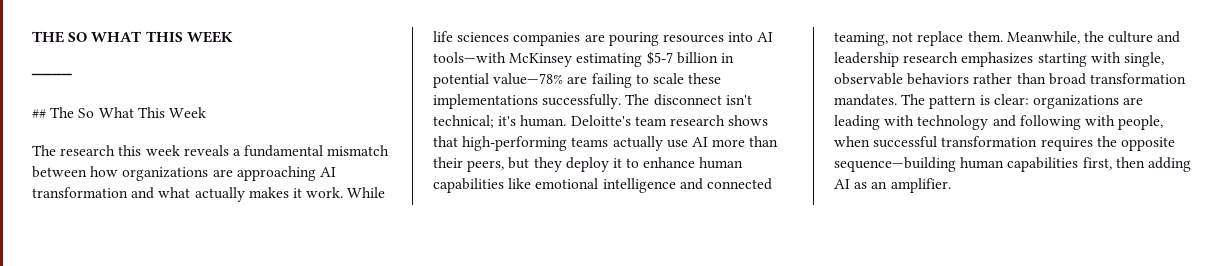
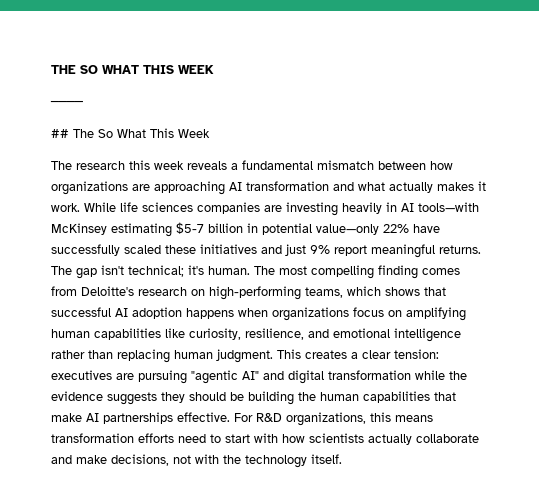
- While life sciences companies are pouring resources into AI tools—with McKinsey estimating $5-7 billion in potential value—78% are failing to scale these implementations successfully. The disconnect isn't technical; it's human. Deloitte's team research shows that high-performing teams actually use AI more than their peers, but they deploy it to enhance human capabilities like emotional intelligence and connected teaming, not replace them. Meanwhile, the culture and leadership research emphasizes starting with single, observable behaviors rather than broad transformation mandates. The pattern is clear: organizations are leading with technology and following with people, when successful transformation requires the opposite sequence—building human capabilities first, then adding AI as an amplifier.
+ While life sciences companies are investing heavily in AI tools—with McKinsey estimating $5-7 billion in potential value—only 22% have successfully scaled these initiatives and just 9% report meaningful returns. The gap isn't technical; it's human. The most compelling finding comes from Deloitte's research on high-performing teams, which shows that successful AI adoption happens when organizations focus on amplifying human capabilities like curiosity, resilience, and emotional intelligence rather than replacing human judgment. This creates a clear tension: executives are pursuing "agentic AI" and digital transformation while the evidence suggests they should be building the human capabilities that make AI partnerships effective. For R&D organizations, this means transformation efforts need to start with how scientists actually collaborate and make decisions, not with the technology itself.

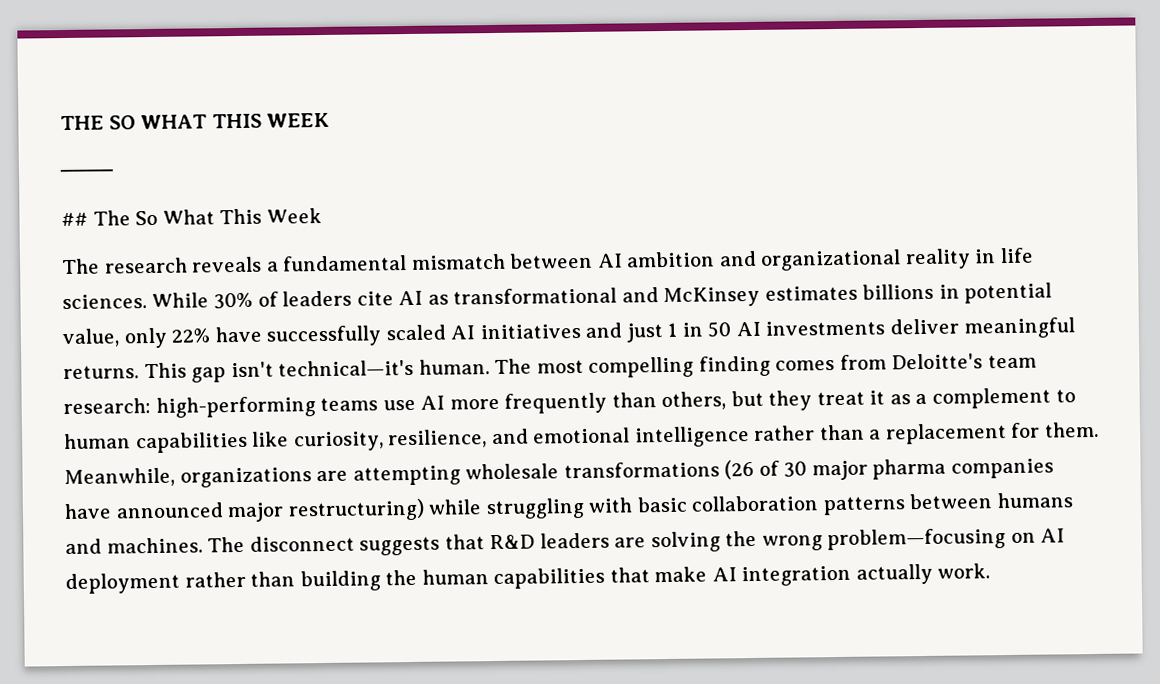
- The research this week reveals a fundamental mismatch between how organizations are approaching AI transformation and what actually makes it work. While life sciences companies are investing heavily in AI tools—with McKinsey estimating $5-7 billion in potential value—only 22% have successfully scaled these initiatives and just 9% report meaningful returns.
+ The research reveals a fundamental mismatch between AI ambition and organizational reality in life sciences. While 30% of leaders cite AI as transformational and McKinsey estimates billions in potential value, only 22% have successfully scaled AI initiatives and just 1 in 50 AI investments deliver meaningful returns.
- The gap isn't technical; it's human.
+ This gap isn't technical—it's human.
- The most compelling finding comes from Deloitte's research on high-performing teams, which shows that successful AI adoption happens when organizations focus on amplifying human capabilities like curiosity, resilience, and emotional intelligence rather than replacing human judgment. This creates a clear tension: executives are pursuing "agentic AI" and digital transformation while the evidence suggests they should be building the human capabilities that make AI partnerships effective. For R&D organizations, this means transformation efforts need to start with how scientists actually collaborate and make decisions, not with the technology itself.
+ The most compelling finding comes from Deloitte's team research: high-performing teams use AI more frequently than others, but they treat it as a complement to human capabilities like curiosity, resilience, and emotional intelligence rather than a replacement for them. Meanwhile, organizations are attempting wholesale transformations (26 of 30 major pharma companies have announced major restructuring) while struggling with basic collaboration patterns between humans and machines. The disconnect suggests that R&D leaders are solving the wrong problem—focusing on AI deployment rather than building the human capabilities that make AI integration actually work.

